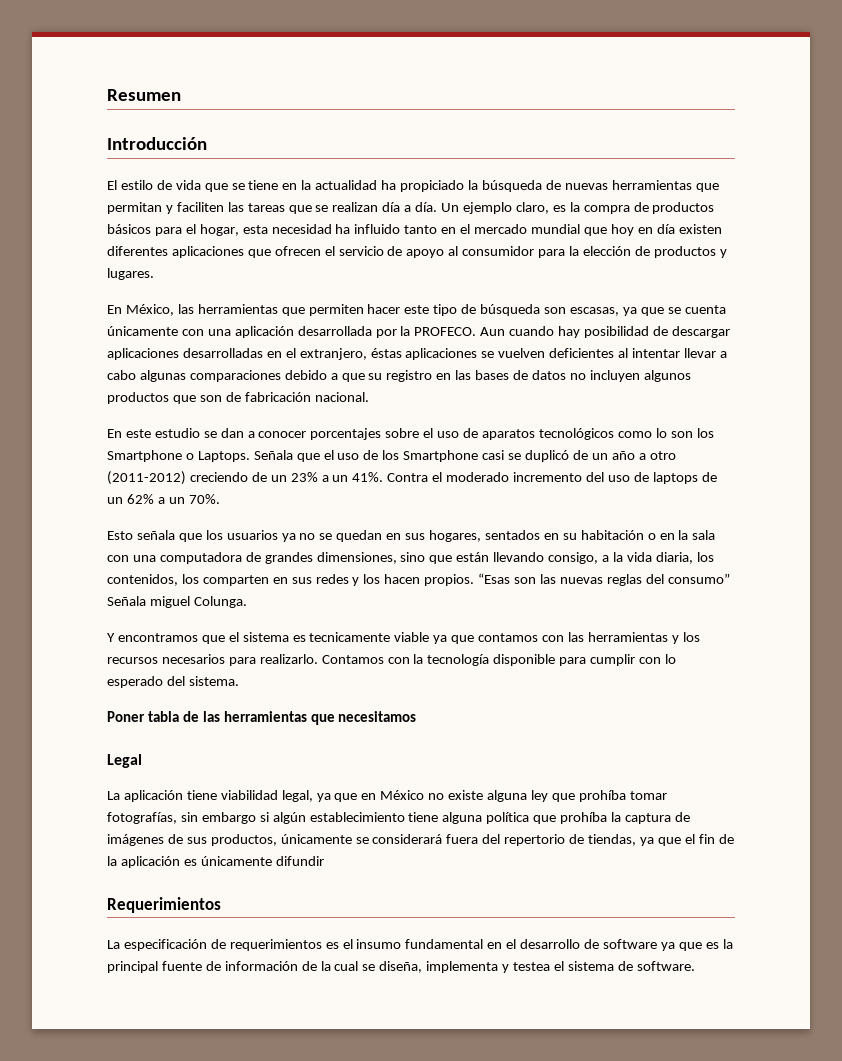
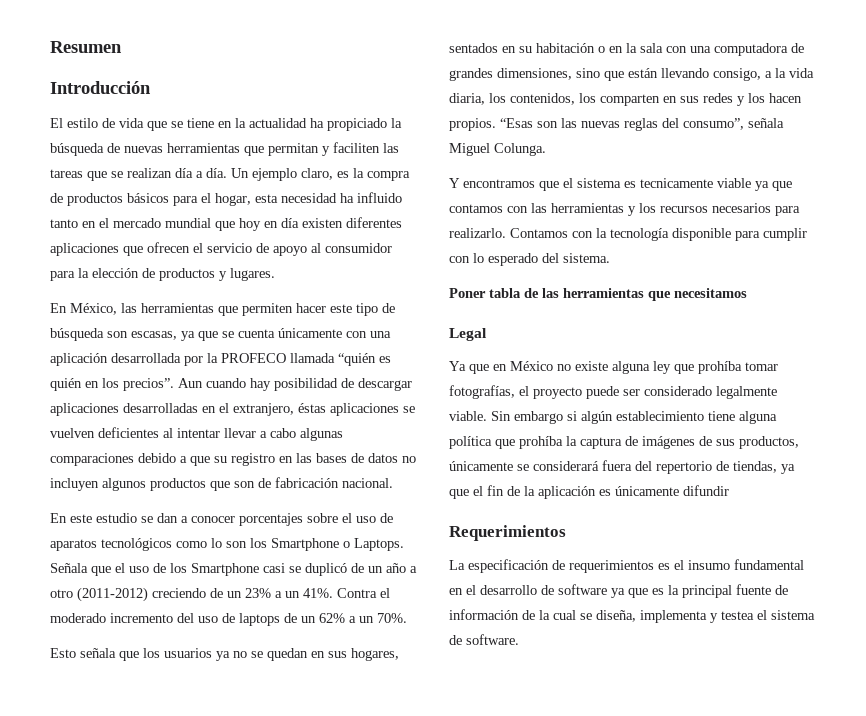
- En México, las herramientas que permiten hacer este tipo de búsqueda son escasas, ya que se cuenta únicamente con una aplicación desarrollada por la PROFECO.
+ En México, las herramientas que permiten hacer este tipo de búsqueda son escasas, ya que se cuenta únicamente con una aplicación desarrollada por la PROFECO llamada “quién es quién en los precios”.
- “Esas son las nuevas reglas del consumo” Señala miguel Colunga.
+ “Esas son las nuevas reglas del consumo”, señala Miguel Colunga.
- La aplicación tiene viabilidad legal, ya que en México no existe alguna ley que prohíba tomar fotografías, sin embargo si algún establecimiento tiene alguna política que prohíba la captura de imágenes de sus productos, únicamente se considerará fuera del repertorio de tiendas, ya que el fin de la aplicación es únicamente difundir
+ Ya que en México no existe alguna ley que prohíba tomar fotografías, el proyecto puede ser considerado legalmente viable. Sin embargo si algún establecimiento tiene alguna política que prohíba la captura de imágenes de sus productos, únicamente se considerará fuera del repertorio de tiendas, ya que el fin de la aplicación es únicamente difundir

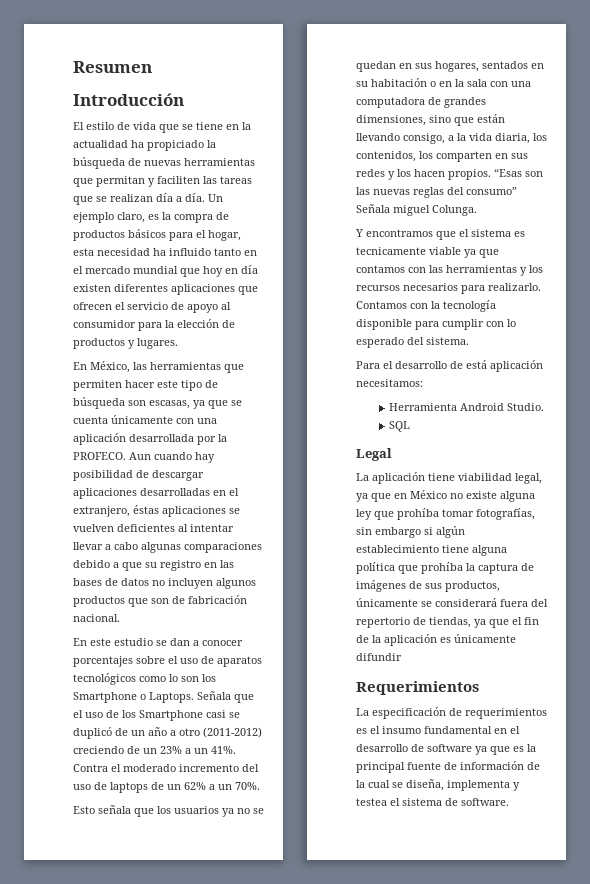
- En México, las herramientas que permiten hacer este tipo de búsqueda son escasas, ya que se cuenta únicamente con una aplicación desarrollada por la PROFECO llamada “quién es quién en los precios”.
+ En México, las herramientas que permiten hacer este tipo de búsqueda son escasas, ya que se cuenta únicamente con una aplicación desarrollada por la PROFECO.
- “Esas son las nuevas reglas del consumo”, señala Miguel Colunga.
+ “Esas son las nuevas reglas del consumo” Señala miguel Colunga.
- Poner tabla de las herramientas que necesitamos
+ Para el desarrollo de está aplicación necesitamos:
+ Herramienta Android Studio.
+ SQL
  Legal
- Ya que en México no existe alguna ley que prohíba tomar fotografías, el proyecto puede ser considerado legalmente viable. Sin embargo si algún establecimiento tiene alguna política que prohíba la captura de imágenes de sus productos, únicamente se considerará fuera del repertorio de tiendas, ya que el fin de la aplicación es únicamente difundir
+ La aplicación tiene viabilidad legal, ya que en México no existe alguna ley que prohíba tomar fotografías, sin embargo si algún establecimiento tiene alguna política que prohíba la captura de imágenes de sus productos, únicamente se considerará fuera del repertorio de tiendas, ya que el fin de la aplicación es únicamente difundir

